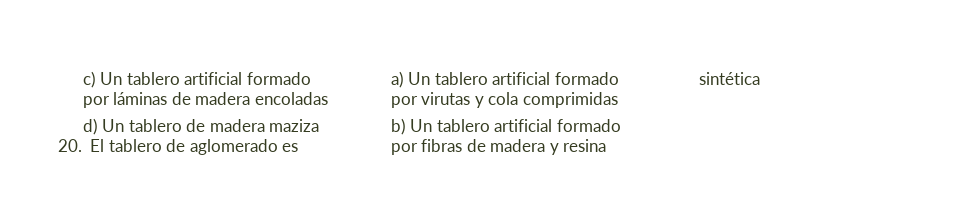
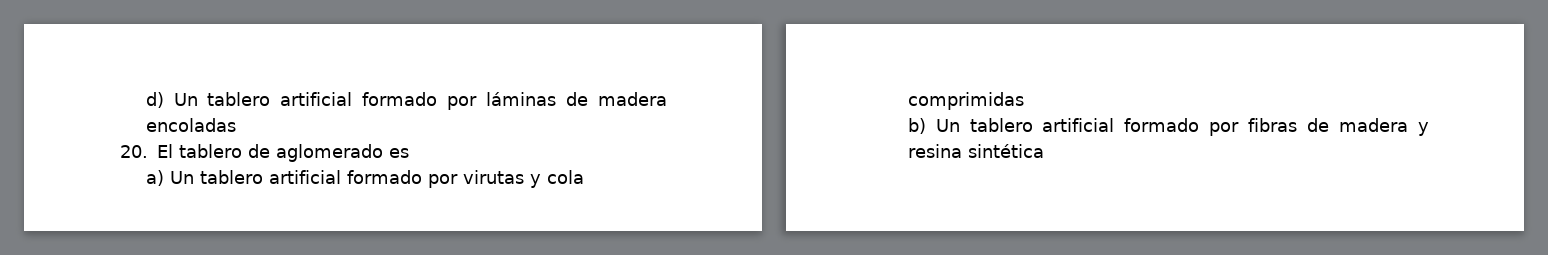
- c) Un tablero artificial formado por láminas de madera encoladas
+ d) Un tablero artificial formado por láminas de madera encoladas
- d) Un tablero de madera maziza

